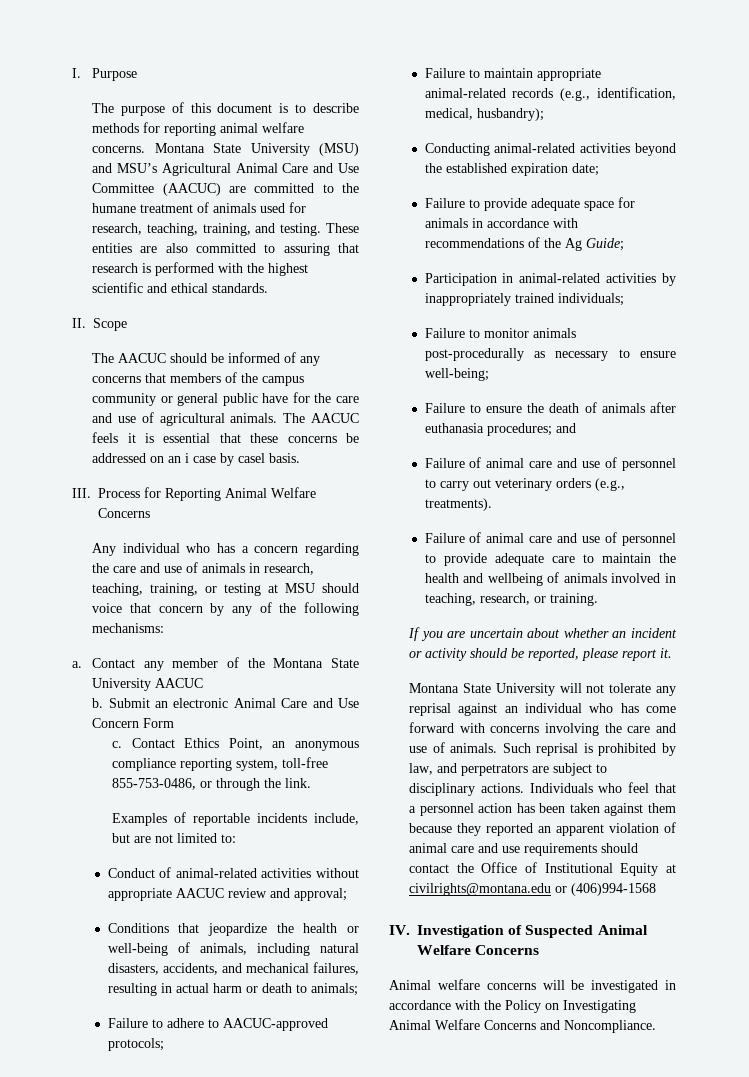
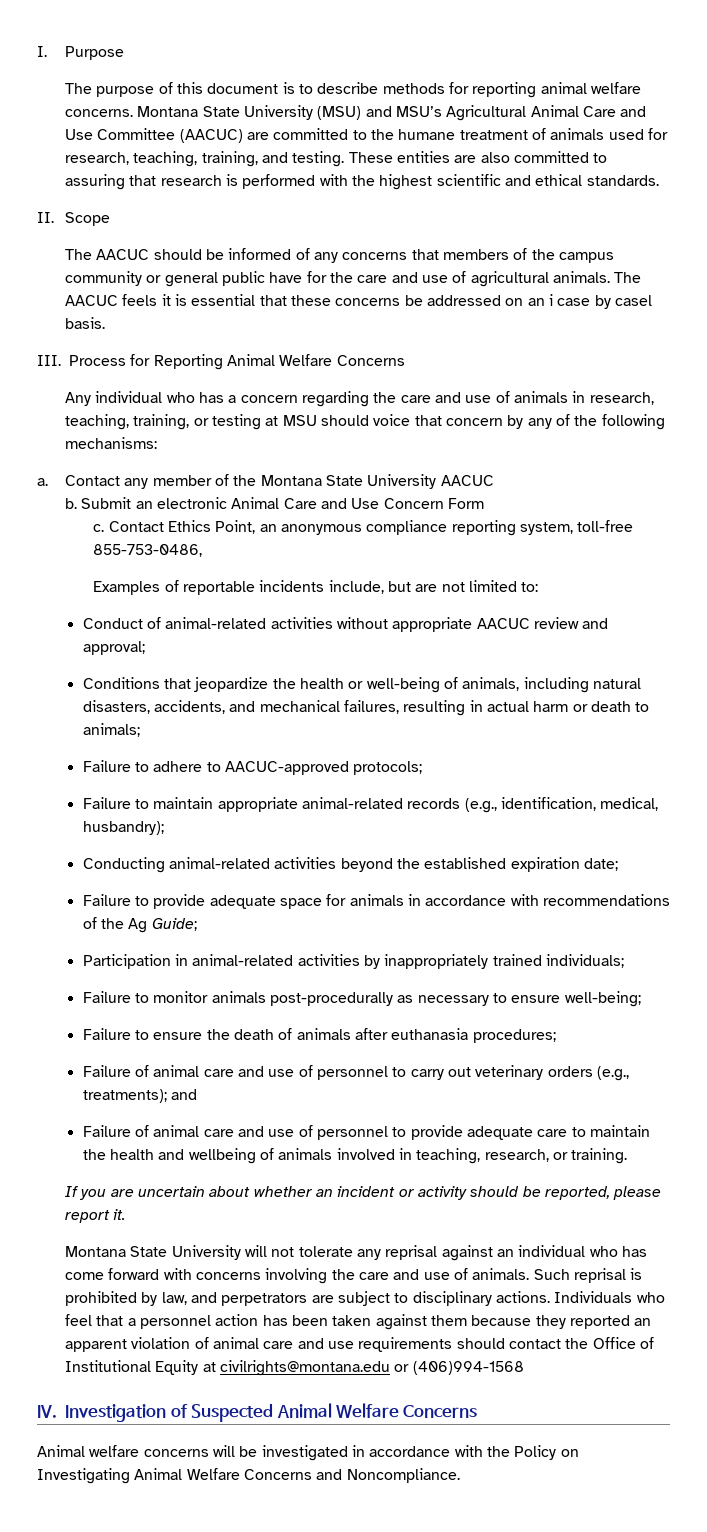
- Contact Ethics Point, an anonymous compliance reporting system, toll-free 855-753-0486, or through the link.
+ Contact Ethics Point, an anonymous compliance reporting system, toll-free 855-753-0486,
- Failure to ensure the death of animals after euthanasia procedures; and
+ Failure to ensure the death of animals after euthanasia procedures;
- Failure of animal care and use of personnel to carry out veterinary orders (e.g., treatments).
+ Failure of animal care and use of personnel to carry out veterinary orders (e.g., treatments); and

